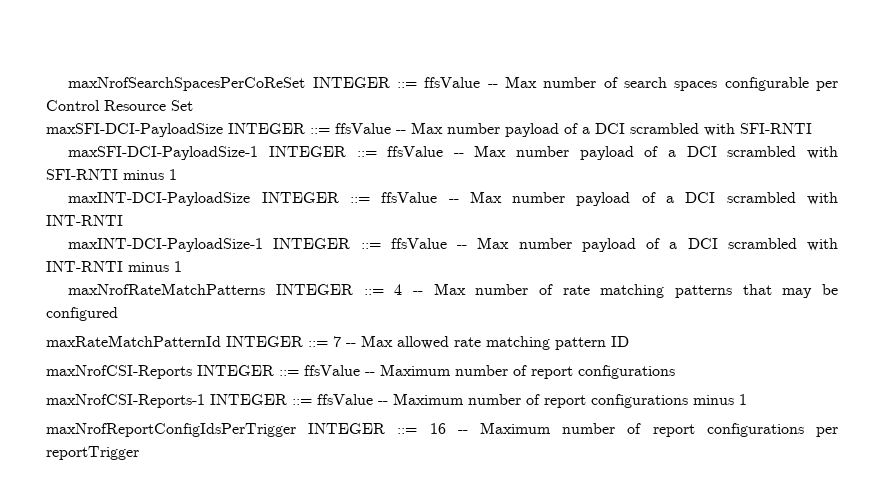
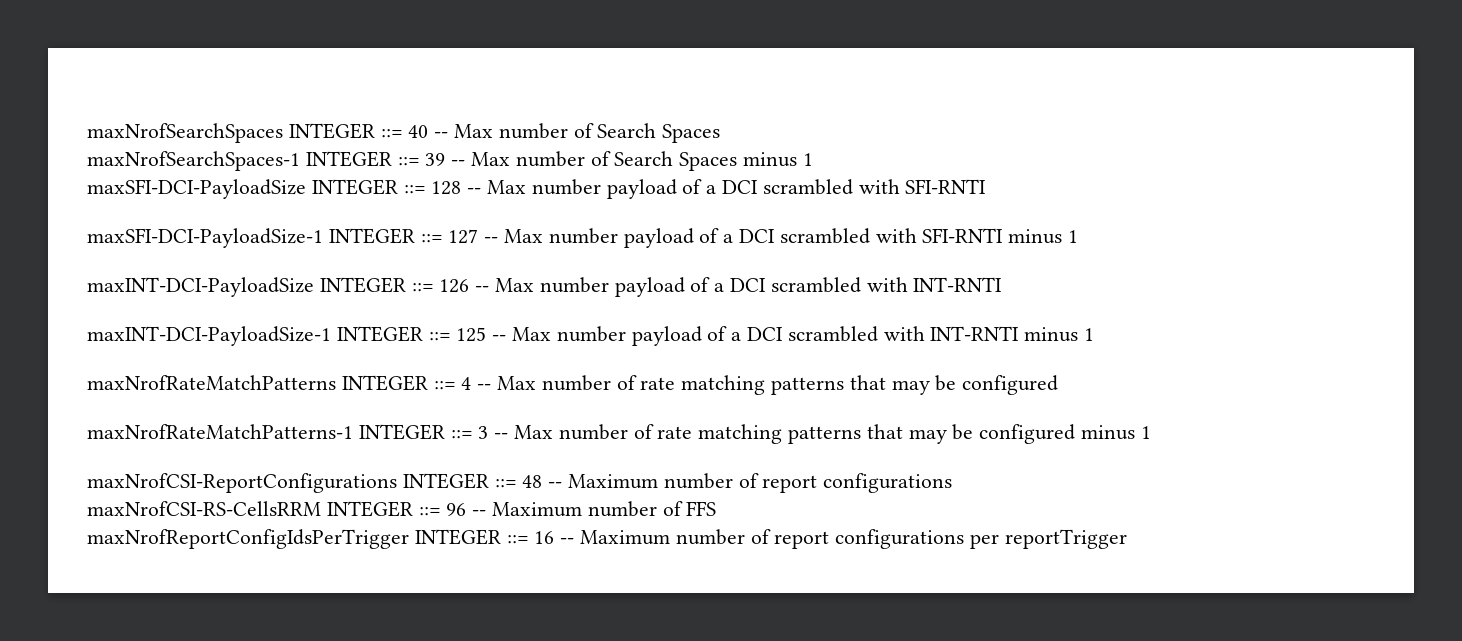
- maxNrofSearchSpacesPerCoReSet INTEGER ::= ffsValue -- Max number of search spaces configurable per Control Resource Set
+ maxNrofSearchSpaces INTEGER ::= 40 -- Max number of Search Spaces
+ maxNrofSearchSpaces-1 INTEGER ::= 39 -- Max number of Search Spaces minus 1
- maxSFI-DCI-PayloadSize INTEGER ::= ffsValue -- Max number payload of a DCI scrambled with SFI-RNTI
+ maxSFI-DCI-PayloadSize INTEGER ::= 128 -- Max number payload of a DCI scrambled with SFI-RNTI
- maxSFI-DCI-PayloadSize-1 INTEGER ::= ffsValue -- Max number payload of a DCI scrambled with SFI-RNTI minus 1
+ maxSFI-DCI-PayloadSize-1 INTEGER ::= 127 -- Max number payload of a DCI scrambled with SFI-RNTI minus 1
- maxINT-DCI-PayloadSize INTEGER ::= ffsValue -- Max number payload of a DCI scrambled with INT-RNTI
+ maxINT-DCI-PayloadSize INTEGER ::= 126 -- Max number payload of a DCI scrambled with INT-RNTI
- maxINT-DCI-PayloadSize-1 INTEGER ::= ffsValue -- Max number payload of a DCI scrambled with INT-RNTI minus 1
+ maxINT-DCI-PayloadSize-1 INTEGER ::= 125 -- Max number payload of a DCI scrambled with INT-RNTI minus 1
- maxRateMatchPatternId INTEGER ::= 7 -- Max allowed rate matching pattern ID
- maxNrofCSI-Reports INTEGER ::= ffsValue -- Maximum number of report configurations
+ maxNrofRateMatchPatterns-1 INTEGER ::= 3 -- Max number of rate matching patterns that may be configured minus 1
+ maxNrofCSI-ReportConfigurations INTEGER ::= 48 -- Maximum number of report configurations
- maxNrofCSI-Reports-1 INTEGER ::= ffsValue -- Maximum number of report configurations minus 1
+ maxNrofCSI-RS-CellsRRM INTEGER ::= 96 -- Maximum number of FFS

